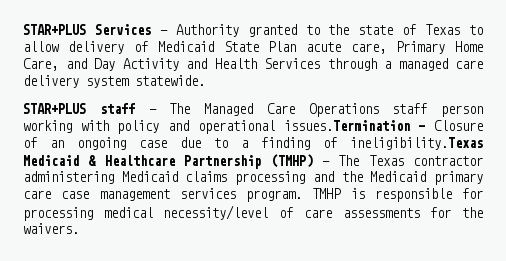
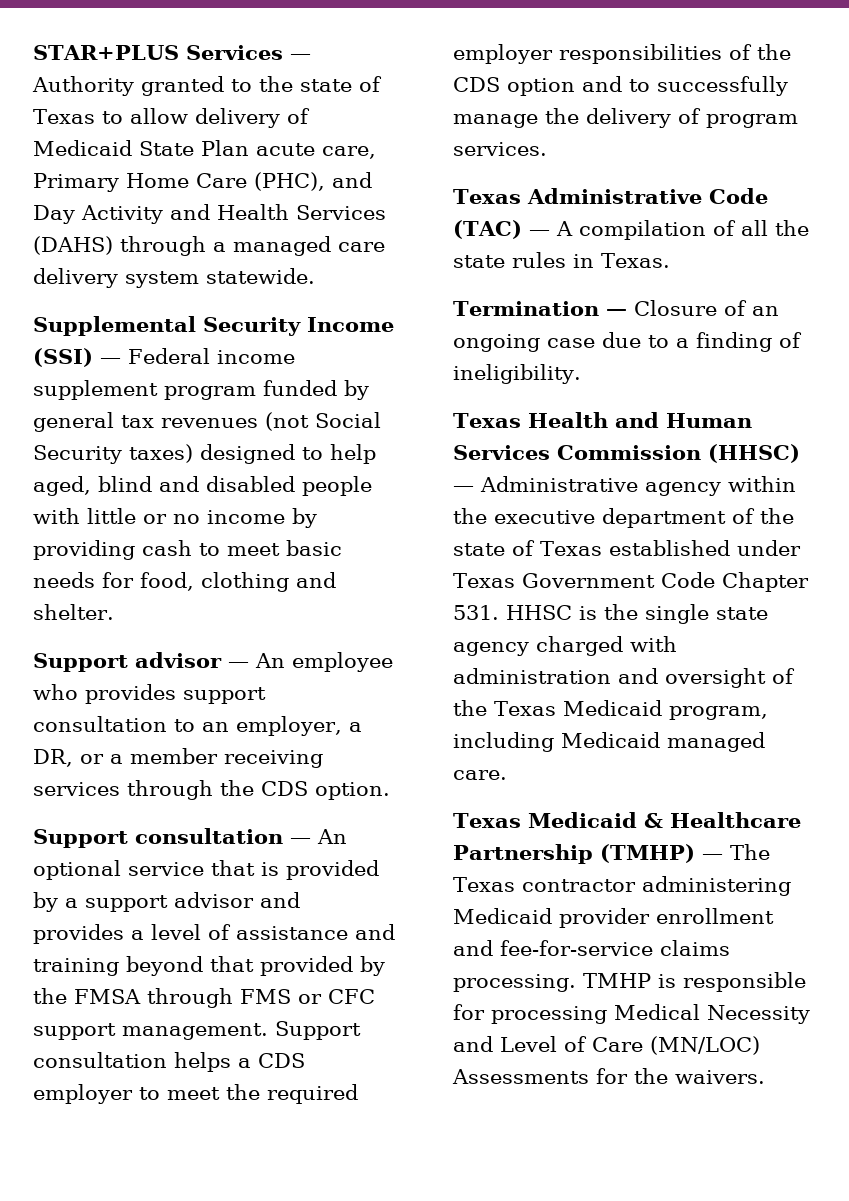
- STAR+PLUS Services — Authority granted to the state of Texas to allow delivery of Medicaid State Plan acute care, Primary Home Care, and Day Activity and Health Services through a managed care delivery system statewide.
+ STAR+PLUS Services — Authority granted to the state of Texas to allow delivery of Medicaid State Plan acute care, Primary Home Care (PHC), and Day Activity and Health Services (DAHS) through a managed care delivery system statewide.
- STAR+PLUS staff — The Managed Care Operations staff person working with policy and operational issues.Termination — Closure of an ongoing case due to a finding of ineligibility.Texas Medicaid & Healthcare Partnership (TMHP) — The Texas contractor administering Medicaid claims processing and the Medicaid primary care case management services program.
+ Supplemental Security Income (SSI) — Federal income supplement program funded by general tax revenues (not Social Security taxes) designed to help aged, blind and disabled people with little or no income by providing cash to meet basic needs for food, clothing and shelter.
+ Support advisor — An employee who provides support consultation to an employer, a DR, or a member receiving services through the CDS option.
+ Support consultation — An optional service that is provided by a support advisor and provides a level of assistance and training beyond that provided by the FMSA through FMS or CFC support management. Support consultation helps a CDS employer to meet the required employer responsibilities of the CDS option and to successfully manage the delivery of program services.
+ Texas Administrative Code (TAC) — A compilation of all the state rules in Texas.
+ Termination — Closure of an ongoing case due to a finding of ineligibility.
+ Texas Health and Human Services Commission (HHSC) — Administrative agency within the executive department of the state of Texas established under Texas Government Code Chapter 531. HHSC is the single state agency charged with administration and oversight of the Texas Medicaid program, including Medicaid managed care.
+ Texas Medicaid & Healthcare Partnership (TMHP) — The Texas contractor administering Medicaid provider enrollment and fee-for-service claims processing.
- TMHP is responsible for processing medical necessity/level of care assessments for the waivers.
+ TMHP is responsible for processing Medical Necessity and Level of Care (MN/LOC) Assessments for the waivers.

